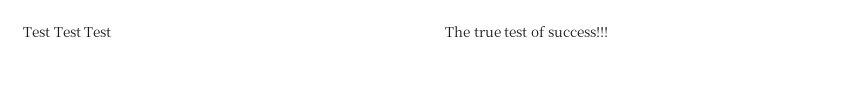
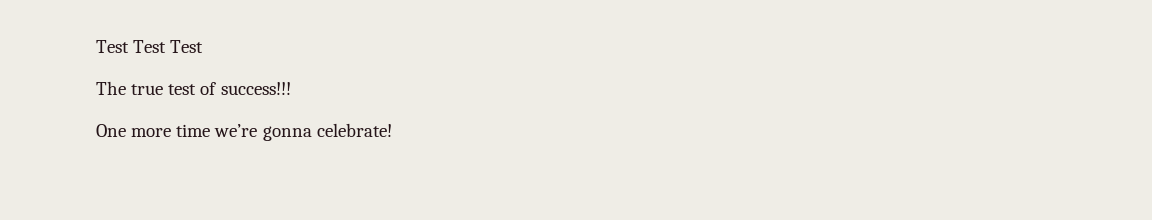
+ One more time we’re gonna celebrate!

